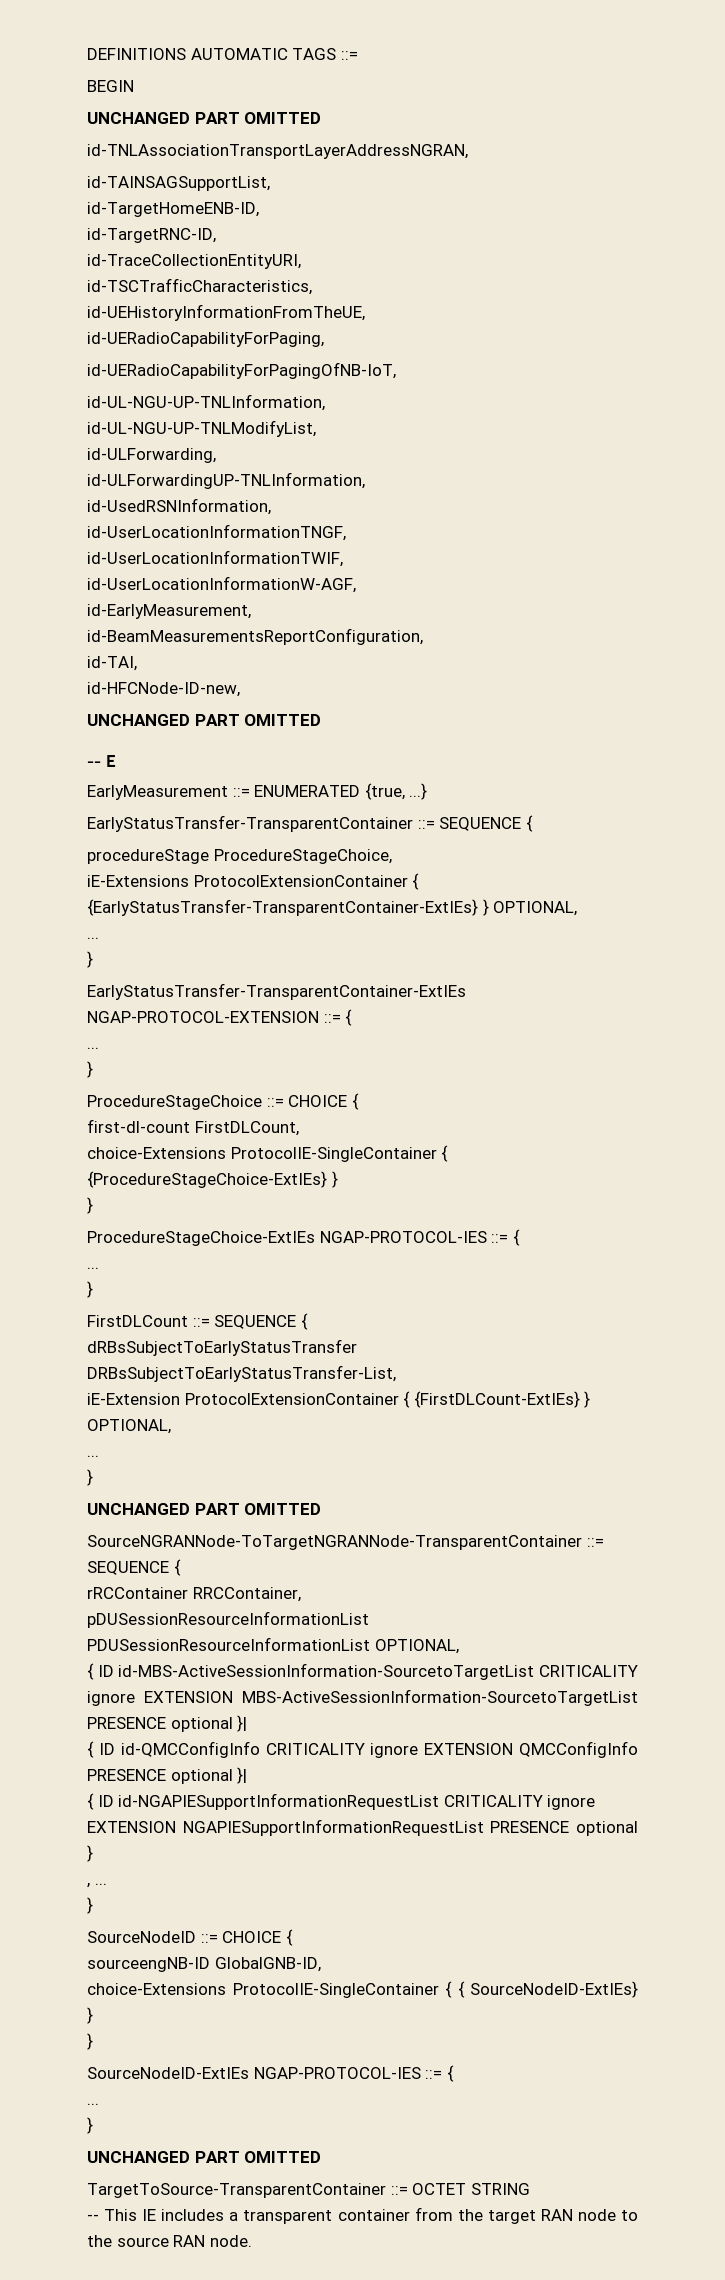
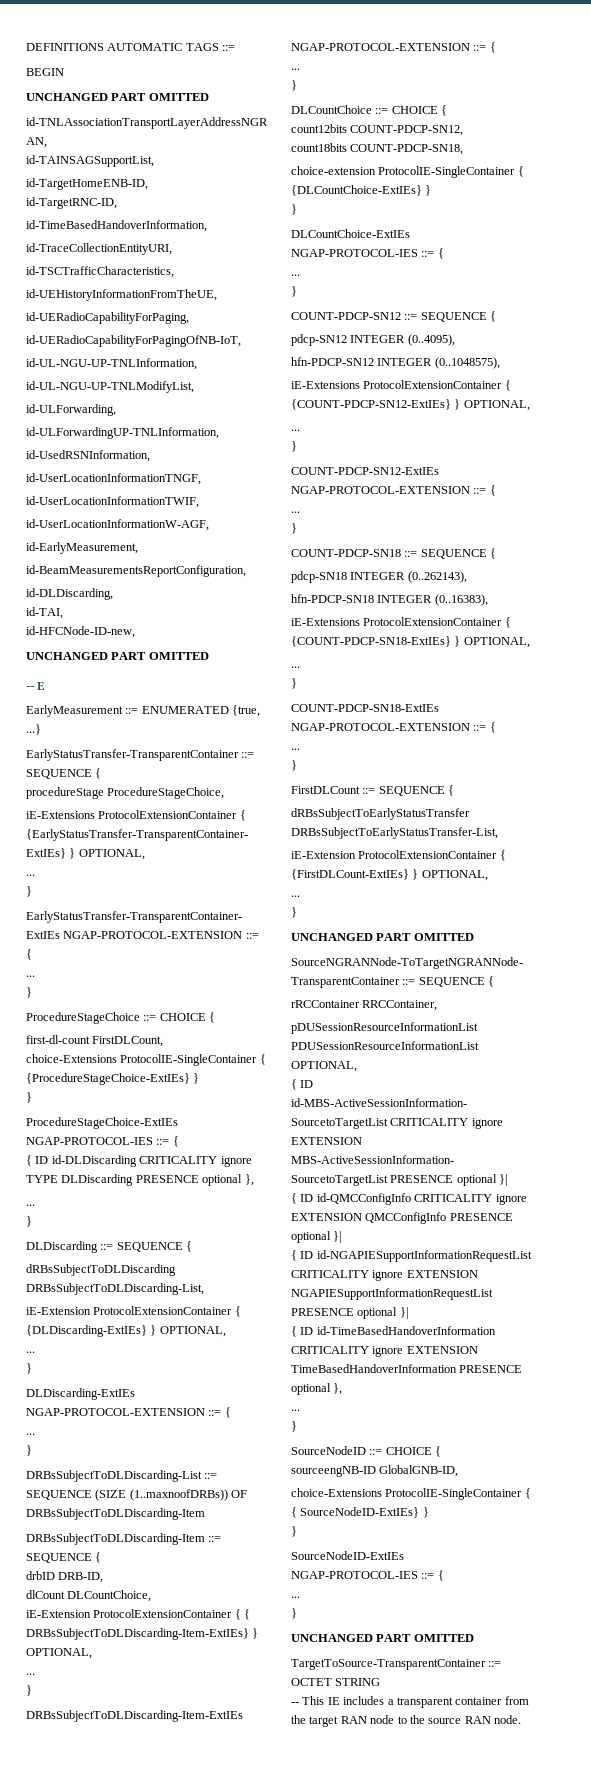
+ id-TimeBasedHandoverInformation,
+ id-DLDiscarding,
+ { ID id-DLDiscarding CRITICALITY ignore TYPE DLDiscarding PRESENCE optional },
+ ...
+ }
+ DLDiscarding ::= SEQUENCE {
+ dRBsSubjectToDLDiscarding DRBsSubjectToDLDiscarding-List,
+ iE-Extension ProtocolExtensionContainer { {DLDiscarding-ExtIEs} } OPTIONAL,
+ ...
+ }
+ DLDiscarding-ExtIEs NGAP-PROTOCOL-EXTENSION ::= {
+ ...
+ }
+ DRBsSubjectToDLDiscarding-List ::= SEQUENCE (SIZE (1..maxnoofDRBs)) OF DRBsSubjectToDLDiscarding-Item
+ DRBsSubjectToDLDiscarding-Item ::= SEQUENCE {
+ drbID DRB-ID,
+ dlCount DLCountChoice,
+ iE-Extension ProtocolExtensionContainer { { DRBsSubjectToDLDiscarding-Item-ExtIEs} } OPTIONAL,
+ ...
+ }
+ DRBsSubjectToDLDiscarding-Item-ExtIEs NGAP-PROTOCOL-EXTENSION ::= {
+ ...
+ }
+ DLCountChoice ::= CHOICE {
+ count12bits COUNT-PDCP-SN12,
+ count18bits COUNT-PDCP-SN18,
+ choice-extension ProtocolIE-SingleContainer { {DLCountChoice-ExtIEs} }
+ }
+ DLCountChoice-ExtIEs NGAP-PROTOCOL-IES ::= {
+ ...
+ }
+ COUNT-PDCP-SN12 ::= SEQUENCE {
+ pdcp-SN12 INTEGER (0..4095),
+ hfn-PDCP-SN12 INTEGER (0..1048575),
+ iE-Extensions ProtocolExtensionContainer { {COUNT-PDCP-SN12-ExtIEs} } OPTIONAL,
+ ...
+ }
+ COUNT-PDCP-SN12-ExtIEs NGAP-PROTOCOL-EXTENSION ::= {
+ ...
+ }
+ COUNT-PDCP-SN18 ::= SEQUENCE {
+ pdcp-SN18 INTEGER (0..262143),
+ hfn-PDCP-SN18 INTEGER (0..16383),
+ iE-Extensions ProtocolExtensionContainer { {COUNT-PDCP-SN18-ExtIEs} } OPTIONAL,
+ ...
+ }
+ COUNT-PDCP-SN18-ExtIEs NGAP-PROTOCOL-EXTENSION ::= {
- { ID id-NGAPIESupportInformationRequestList CRITICALITY ignore EXTENSION NGAPIESupportInformationRequestList PRESENCE optional }
- , ...
+ { ID id-NGAPIESupportInformationRequestList CRITICALITY ignore EXTENSION NGAPIESupportInformationRequestList PRESENCE optional }|
+ { ID id-TimeBasedHandoverInformation CRITICALITY ignore EXTENSION TimeBasedHandoverInformation PRESENCE optional },
+ ...

